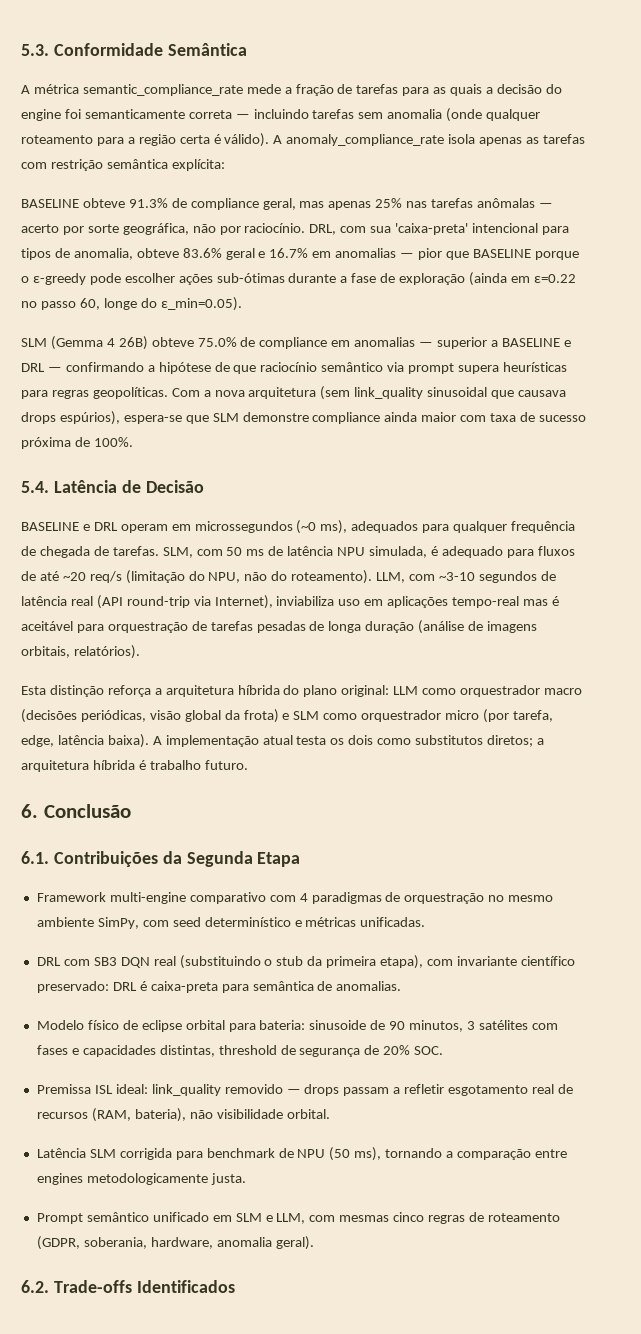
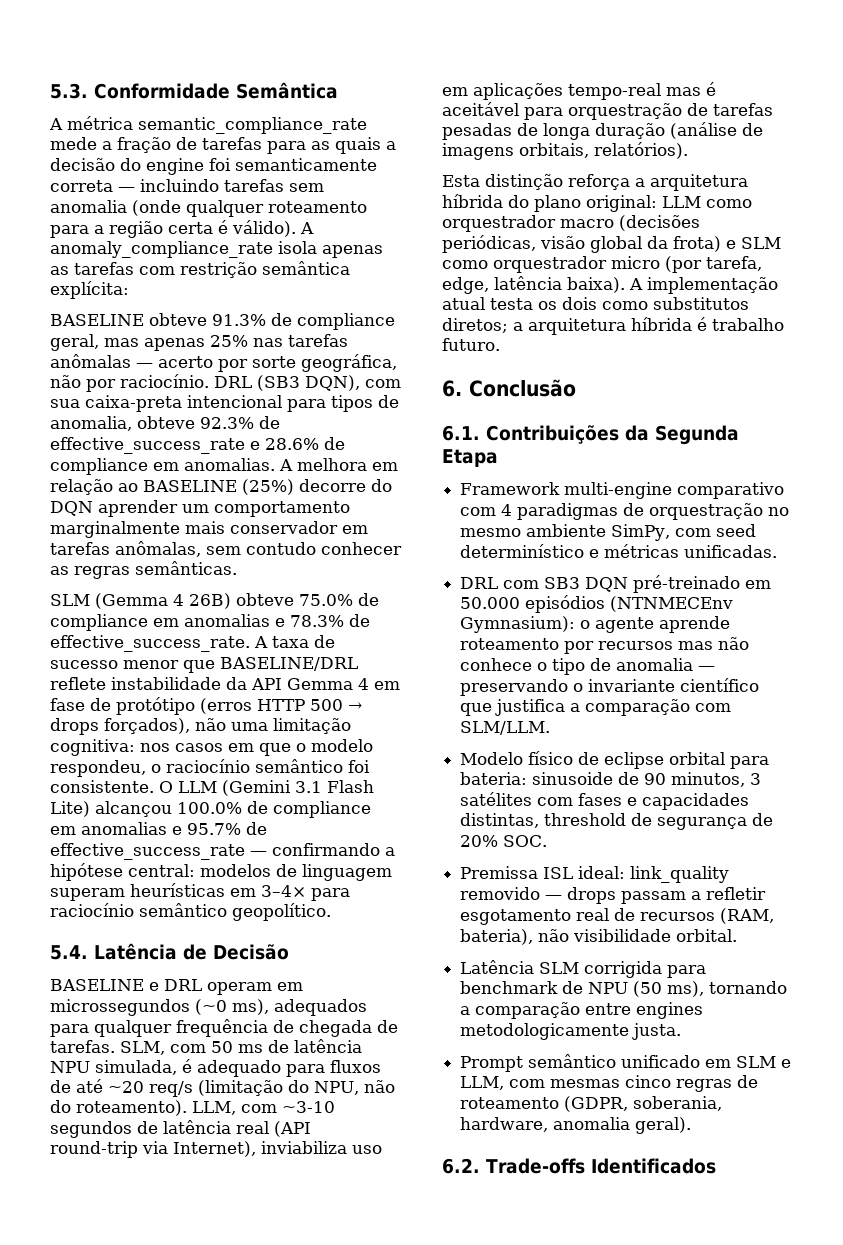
- DRL, com sua 'caixa-preta' intencional para tipos de anomalia, obteve 83.6% geral e 16.7% em anomalias — pior que BASELINE porque o ε-greedy pode escolher ações sub-ótimas durante a fase de exploração (ainda em ε=0.22 no passo 60, longe do ε_min=0.05).
+ DRL (SB3 DQN), com sua caixa-preta intencional para tipos de anomalia, obteve 92.3% de effective_success_rate e 28.6% de compliance em anomalias. A melhora em relação ao BASELINE (25%) decorre do DQN aprender um comportamento marginalmente mais conservador em tarefas anômalas, sem contudo conhecer as regras semânticas.
- SLM (Gemma 4 26B) obteve 75.0% de compliance em anomalias — superior a BASELINE e DRL — confirmando a hipótese de que raciocínio semântico via prompt supera heurísticas para regras geopolíticas. Com a nova arquitetura (sem link_quality sinusoidal que causava drops espúrios), espera-se que SLM demonstre compliance ainda maior com taxa de sucesso próxima de 100%.
+ SLM (Gemma 4 26B) obteve 75.0% de compliance em anomalias e 78.3% de effective_success_rate. A taxa de sucesso menor que BASELINE/DRL reflete instabilidade da API Gemma 4 em fase de protótipo (erros HTTP 500 → drops forçados), não uma limitação cognitiva: nos casos em que o modelo respondeu, o raciocínio semântico foi consistente. O LLM (Gemini 3.1 Flash Lite) alcançou 100.0% de compliance em anomalias e 95.7% de effective_success_rate — confirmando a hipótese central: modelos de linguagem superam heurísticas em 3–4× para raciocínio semântico geopolítico.
- DRL com SB3 DQN real (substituindo o stub da primeira etapa), com invariante científico preservado: DRL é caixa-preta para semântica de anomalias.
+ DRL com SB3 DQN pré-treinado em 50.000 episódios (NTNMECEnv Gymnasium): o agente aprende roteamento por recursos mas não conhece o tipo de anomalia — preservando o invariante científico que justifica a comparação com SLM/LLM.

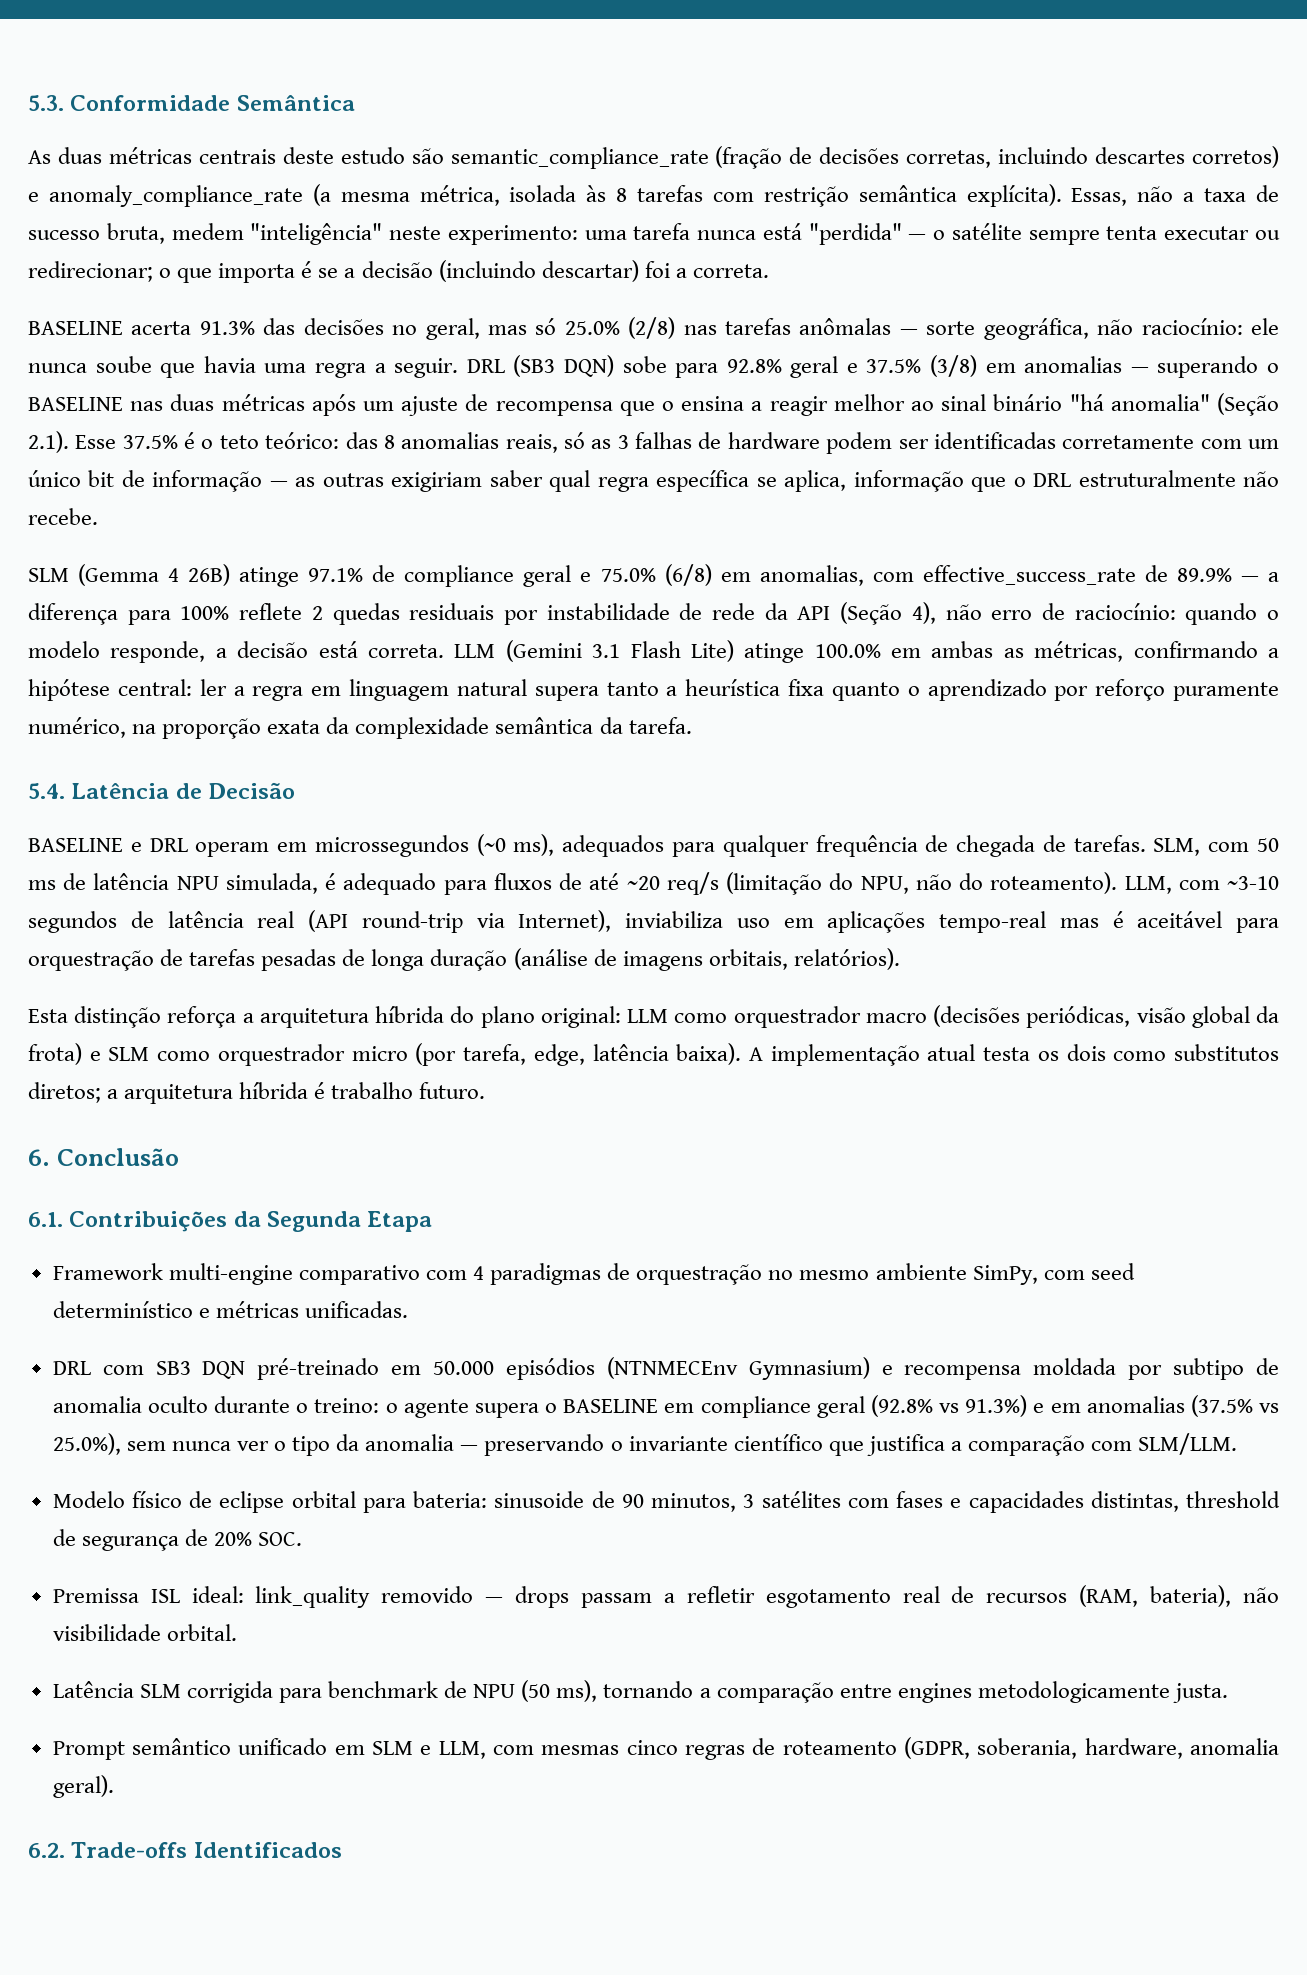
- A métrica semantic_compliance_rate mede a fração de tarefas para as quais a decisão do engine foi semanticamente correta — incluindo tarefas sem anomalia (onde qualquer roteamento para a região certa é válido). A anomaly_compliance_rate isola apenas as tarefas com restrição semântica explícita:
- BASELINE obteve 91.3% de compliance geral, mas apenas 25% nas tarefas anômalas — acerto por sorte geográfica, não por raciocínio. DRL (SB3 DQN), com sua caixa-preta intencional para tipos de anomalia, obteve 92.3% de effective_success_rate e 28.6% de compliance em anomalias. A melhora em relação ao BASELINE (25%) decorre do DQN aprender um comportamento marginalmente mais conservador em tarefas anômalas, sem contudo conhecer as regras semânticas.
- SLM (Gemma 4 26B) obteve 75.0% de compliance em anomalias e 78.3% de effective_success_rate. A taxa de sucesso menor que BASELINE/DRL reflete instabilidade da API Gemma 4 em fase de protótipo (erros HTTP 500 → drops forçados), não uma limitação cognitiva: nos casos em que o modelo respondeu, o raciocínio semântico foi consistente. O LLM (Gemini 3.1 Flash Lite) alcançou 100.0% de compliance em anomalias e 95.7% de effective_success_rate — confirmando a hipótese central: modelos de linguagem superam heurísticas em 3–4× para raciocínio semântico geopolítico.
+ As duas métricas centrais deste estudo são semantic_compliance_rate (fração de decisões corretas, incluindo descartes corretos) e anomaly_compliance_rate (a mesma métrica, isolada às 8 tarefas com restrição semântica explícita). Essas, não a taxa de sucesso bruta, medem "inteligência" neste experimento: uma tarefa nunca está "perdida" — o satélite sempre tenta executar ou redirecionar; o que importa é se a decisão (incluindo descartar) foi a correta.
+ BASELINE acerta 91.3% das decisões no geral, mas só 25.0% (2/8) nas tarefas anômalas — sorte geográfica, não raciocínio: ele nunca soube que havia uma regra a seguir. DRL (SB3 DQN) sobe para 92.8% geral e 37.5% (3/8) em anomalias — superando o BASELINE nas duas métricas após um ajuste de recompensa que o ensina a reagir melhor ao sinal binário "há anomalia" (Seção 2.1). Esse 37.5% é o teto teórico: das 8 anomalias reais, só as 3 falhas de hardware podem ser identificadas corretamente com um único bit de informação — as outras exigiriam saber qual regra específica se aplica, informação que o DRL estruturalmente não recebe.
+ SLM (Gemma 4 26B) atinge 97.1% de compliance geral e 75.0% (6/8) em anomalias, com effective_success_rate de 89.9% — a diferença para 100% reflete 2 quedas residuais por instabilidade de rede da API (Seção 4), não erro de raciocínio: quando o modelo responde, a decisão está correta. LLM (Gemini 3.1 Flash Lite) atinge 100.0% em ambas as métricas, confirmando a hipótese central: ler a regra em linguagem natural supera tanto a heurística fixa quanto o aprendizado por reforço puramente numérico, na proporção exata da complexidade semântica da tarefa.
- DRL com SB3 DQN pré-treinado em 50.000 episódios (NTNMECEnv Gymnasium): o agente aprende roteamento por recursos mas não conhece o tipo de anomalia — preservando o invariante científico que justifica a comparação com SLM/LLM.
+ DRL com SB3 DQN pré-treinado em 50.000 episódios (NTNMECEnv Gymnasium) e recompensa moldada por subtipo de anomalia oculto durante o treino: o agente supera o BASELINE em compliance geral (92.8% vs 91.3%) e em anomalias (37.5% vs 25.0%), sem nunca ver o tipo da anomalia — preservando o invariante científico que justifica a comparação com SLM/LLM.

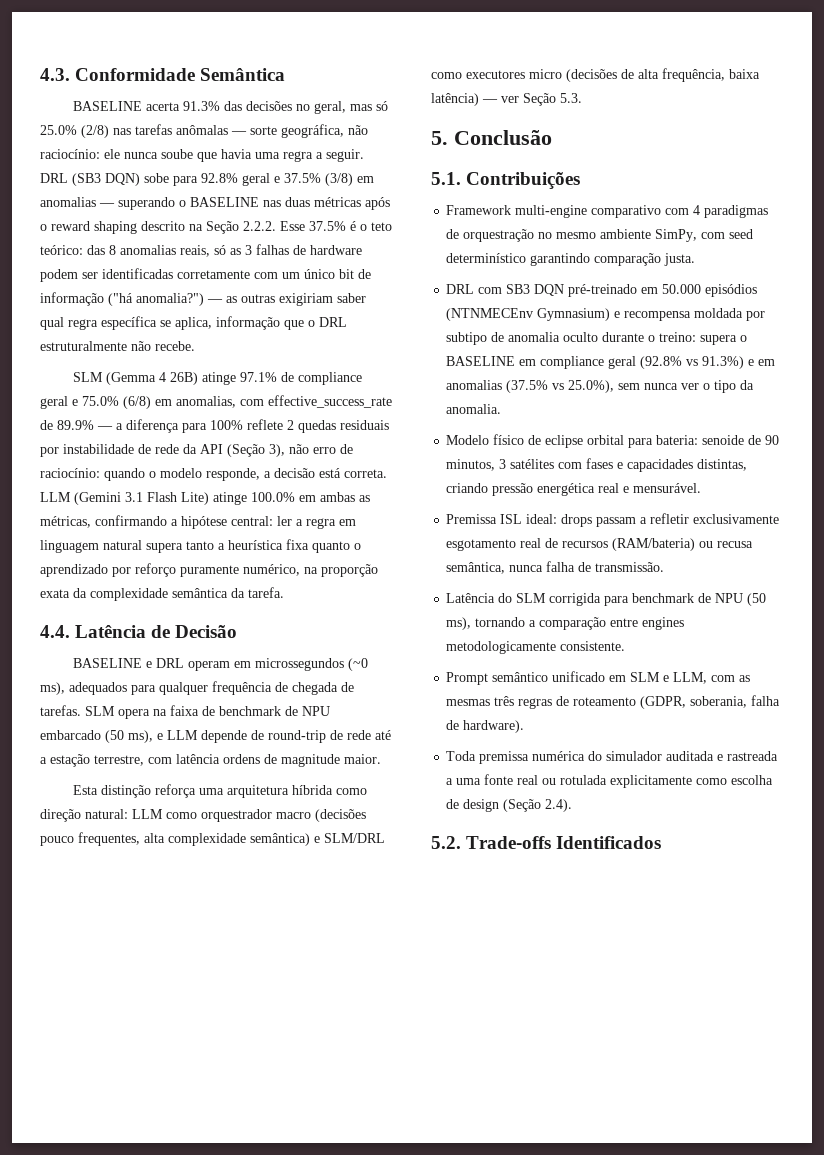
- 5.3. Conformidade Semântica
+ 4.3. Conformidade Semântica
- As duas métricas centrais deste estudo são semantic_compliance_rate (fração de decisões corretas, incluindo descartes corretos) e anomaly_compliance_rate (a mesma métrica, isolada às 8 tarefas com restrição semântica explícita). Essas, não a taxa de sucesso bruta, medem "inteligência" neste experimento: uma tarefa nunca está "perdida" — o satélite sempre tenta executar ou redirecionar; o que importa é se a decisão (incluindo descartar) foi a correta.
- DRL (SB3 DQN) sobe para 92.8% geral e 37.5% (3/8) em anomalias — superando o BASELINE nas duas métricas após um ajuste de recompensa que o ensina a reagir melhor ao sinal binário "há anomalia" (Seção 2.1). Esse 37.5% é o teto teórico:
+ DRL (SB3 DQN) sobe para 92.8% geral e 37.5% (3/8) em anomalias — superando o BASELINE nas duas métricas após o reward shaping descrito na Seção 2.2.2. Esse 37.5% é o teto teórico:
- das 8 anomalias reais, só as 3 falhas de hardware podem ser identificadas corretamente com um único bit de informação — as outras exigiriam saber qual regra específica se aplica, informação que o DRL estruturalmente não recebe.
+ das 8 anomalias reais, só as 3 falhas de hardware podem ser identificadas corretamente com um único bit de informação ("há anomalia?") — as outras exigiriam saber qual regra específica se aplica, informação que o DRL estruturalmente não recebe.
- SLM (Gemma 4 26B) atinge 97.1% de compliance geral e 75.0% (6/8) em anomalias, com effective_success_rate de 89.9% — a diferença para 100% reflete 2 quedas residuais por instabilidade de rede da API (Seção 4), não erro de raciocínio: quando o modelo responde, a decisão está correta.
+ SLM (Gemma 4 26B) atinge 97.1% de compliance geral e 75.0% (6/8) em anomalias, com effective_success_rate de 89.9% — a diferença para 100% reflete 2 quedas residuais por instabilidade de rede da API (Seção 3), não erro de raciocínio: quando o modelo responde, a decisão está correta.
- 5.4. Latência de Decisão
+ 4.4. Latência de Decisão
- SLM, com 50 ms de latência NPU simulada, é adequado para fluxos de até ~20 req/s (limitação do NPU, não do roteamento). LLM, com ~3-10 segundos de latência real (API round-trip via Internet), inviabiliza uso em aplicações tempo-real mas é aceitável para orquestração de tarefas pesadas de longa duração (análise de imagens orbitais, relatórios).
+ SLM opera na faixa de benchmark de NPU embarcado (50 ms), e LLM depende de round-trip de rede até a estação terrestre, com latência ordens de magnitude maior.
- Esta distinção reforça a arquitetura híbrida do plano original: LLM como orquestrador macro (decisões periódicas, visão global da frota) e SLM como orquestrador micro (por tarefa, edge, latência baixa). A implementação atual testa os dois como substitutos diretos; a arquitetura híbrida é trabalho futuro.
- 6. Conclusão
+ Esta distinção reforça uma arquitetura híbrida como direção natural: LLM como orquestrador macro (decisões pouco frequentes, alta complexidade semântica) e SLM/DRL como executores micro (decisões de alta frequência, baixa latência) — ver Seção 5.3.
+ 5. Conclusão
- 6.1. Contribuições da Segunda Etapa
+ 5.1. Contribuições
- Framework multi-engine comparativo com 4 paradigmas de orquestração no mesmo ambiente SimPy, com seed determinístico e métricas unificadas.
+ Framework multi-engine comparativo com 4 paradigmas de orquestração no mesmo ambiente SimPy, com seed determinístico garantindo comparação justa.
- DRL com SB3 DQN pré-treinado em 50.000 episódios (NTNMECEnv Gymnasium) e recompensa moldada por subtipo de anomalia oculto durante o treino: o agente supera o BASELINE em compliance geral (92.8% vs 91.3%) e em anomalias (37.5% vs 25.0%), sem nunca ver o tipo da anomalia — preservando o invariante científico que justifica a comparação com SLM/LLM.
+ DRL com SB3 DQN pré-treinado em 50.000 episódios (NTNMECEnv Gymnasium) e recompensa moldada por subtipo de anomalia oculto durante o treino: supera o BASELINE em compliance geral (92.8% vs 91.3%) e em anomalias (37.5% vs 25.0%), sem nunca ver o tipo da anomalia.
- Modelo físico de eclipse orbital para bateria: sinusoide de 90 minutos, 3 satélites com fases e capacidades distintas, threshold de segurança de 20% SOC.
+ Modelo físico de eclipse orbital para bateria: senoide de 90 minutos, 3 satélites com fases e capacidades distintas, criando pressão energética real e mensurável.
- Premissa ISL ideal: link_quality removido — drops passam a refletir esgotamento real de recursos (RAM, bateria), não visibilidade orbital.
- Latência SLM corrigida para benchmark de NPU (50 ms), tornando a comparação entre engines metodologicamente justa.
+ Premissa ISL ideal: drops passam a refletir exclusivamente esgotamento real de recursos (RAM/bateria) ou recusa semântica, nunca falha de transmissão.
+ Latência do SLM corrigida para benchmark de NPU (50 ms), tornando a comparação entre engines metodologicamente consistente.
- Prompt semântico unificado em SLM e LLM, com mesmas cinco regras de roteamento (GDPR, soberania, hardware, anomalia geral).
- 6.2. Trade-offs Identificados
+ Prompt semântico unificado em SLM e LLM, com as mesmas três regras de roteamento (GDPR, soberania, falha de hardware).
+ Toda premissa numérica do simulador auditada e rastreada a uma fonte real ou rotulada explicitamente como escolha de design (Seção 2.4).
+ 5.2. Trade-offs Identificados

